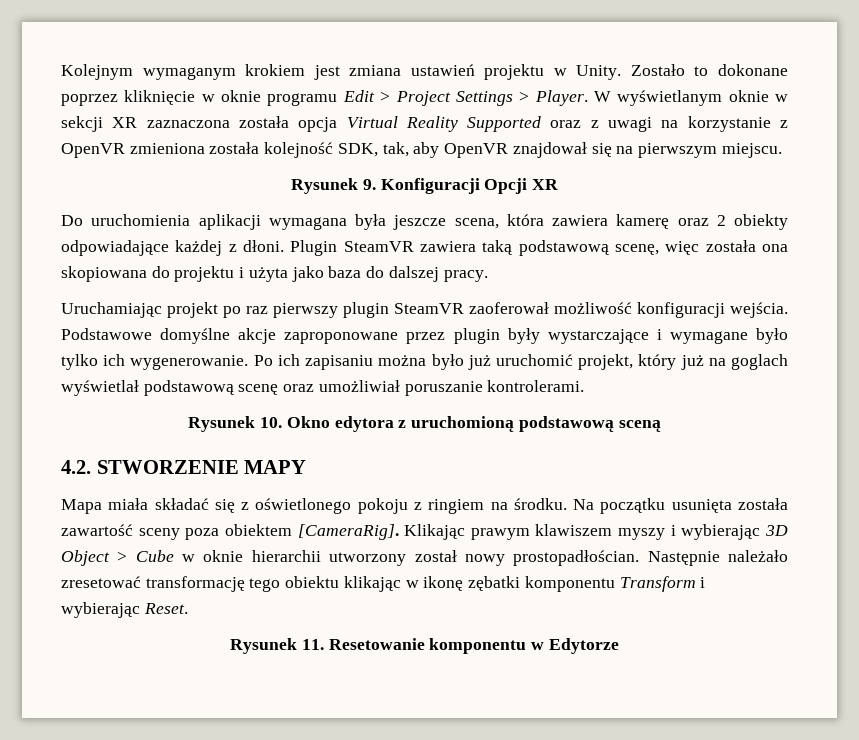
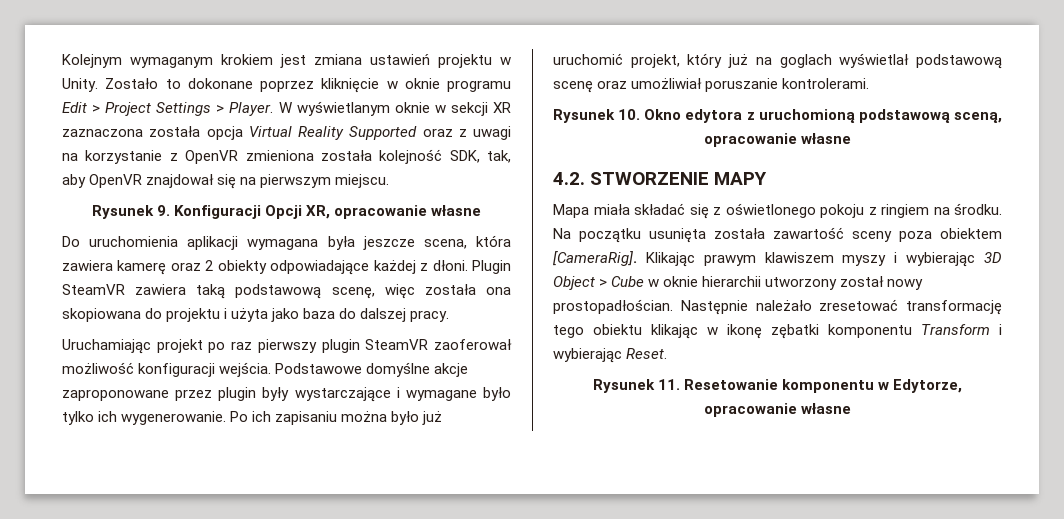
- Rysunek 9. Konfiguracji Opcji XR
+ Rysunek 9. Konfiguracji Opcji XR, opracowanie własne
- Rysunek 10. Okno edytora z uruchomioną podstawową sceną
+ Rysunek 10. Okno edytora z uruchomioną podstawową sceną, opracowanie własne
- Rysunek 11. Resetowanie komponentu w Edytorze
+ Rysunek 11. Resetowanie komponentu w Edytorze, opracowanie własne

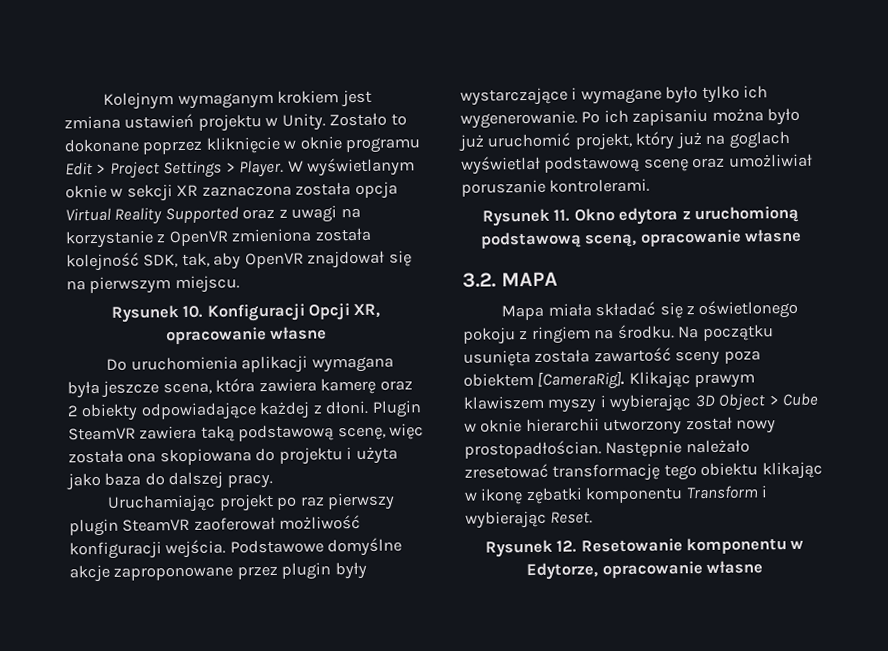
- Rysunek 9. Konfiguracji Opcji XR, opracowanie własne
+ Rysunek 10. Konfiguracji Opcji XR, opracowanie własne
- Rysunek 10. Okno edytora z uruchomioną podstawową sceną, opracowanie własne
+ Rysunek 11. Okno edytora z uruchomioną podstawową sceną, opracowanie własne
- 4.2. STWORZENIE MAPY
+ 3.2. MAPA
- Rysunek 11. Resetowanie komponentu w Edytorze, opracowanie własne
+ Rysunek 12. Resetowanie komponentu w Edytorze, opracowanie własne

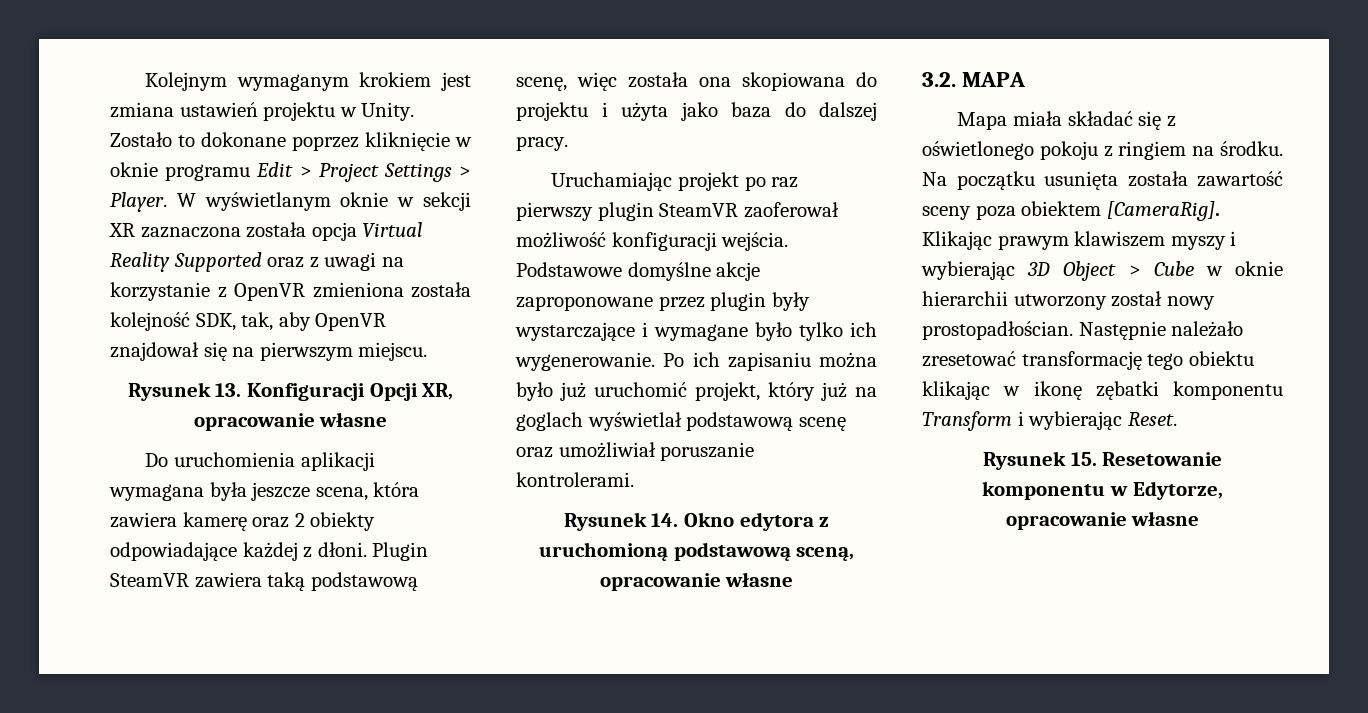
- Rysunek 10. Konfiguracji Opcji XR, opracowanie własne
+ Rysunek 13. Konfiguracji Opcji XR, opracowanie własne
- Rysunek 11. Okno edytora z uruchomioną podstawową sceną, opracowanie własne
+ Rysunek 14. Okno edytora z uruchomioną podstawową sceną, opracowanie własne
- Rysunek 12. Resetowanie komponentu w Edytorze, opracowanie własne
+ Rysunek 15. Resetowanie komponentu w Edytorze, opracowanie własne

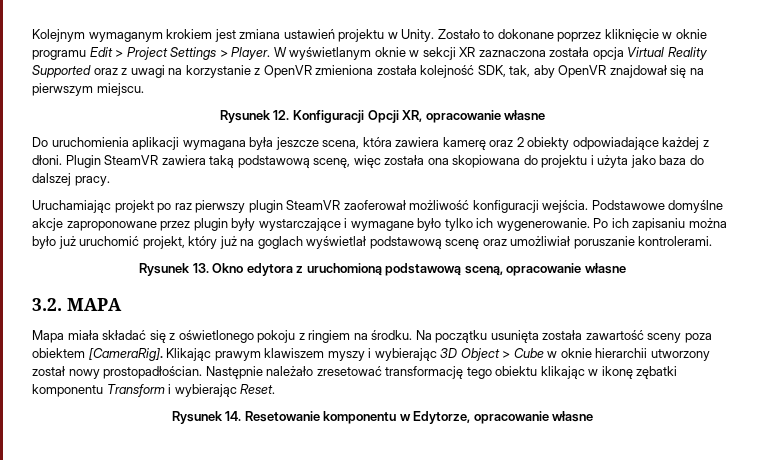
- Rysunek 13. Konfiguracji Opcji XR, opracowanie własne
+ Rysunek 12. Konfiguracji Opcji XR, opracowanie własne
- Rysunek 14. Okno edytora z uruchomioną podstawową sceną, opracowanie własne
+ Rysunek 13. Okno edytora z uruchomioną podstawową sceną, opracowanie własne
- Rysunek 15. Resetowanie komponentu w Edytorze, opracowanie własne
+ Rysunek 14. Resetowanie komponentu w Edytorze, opracowanie własne

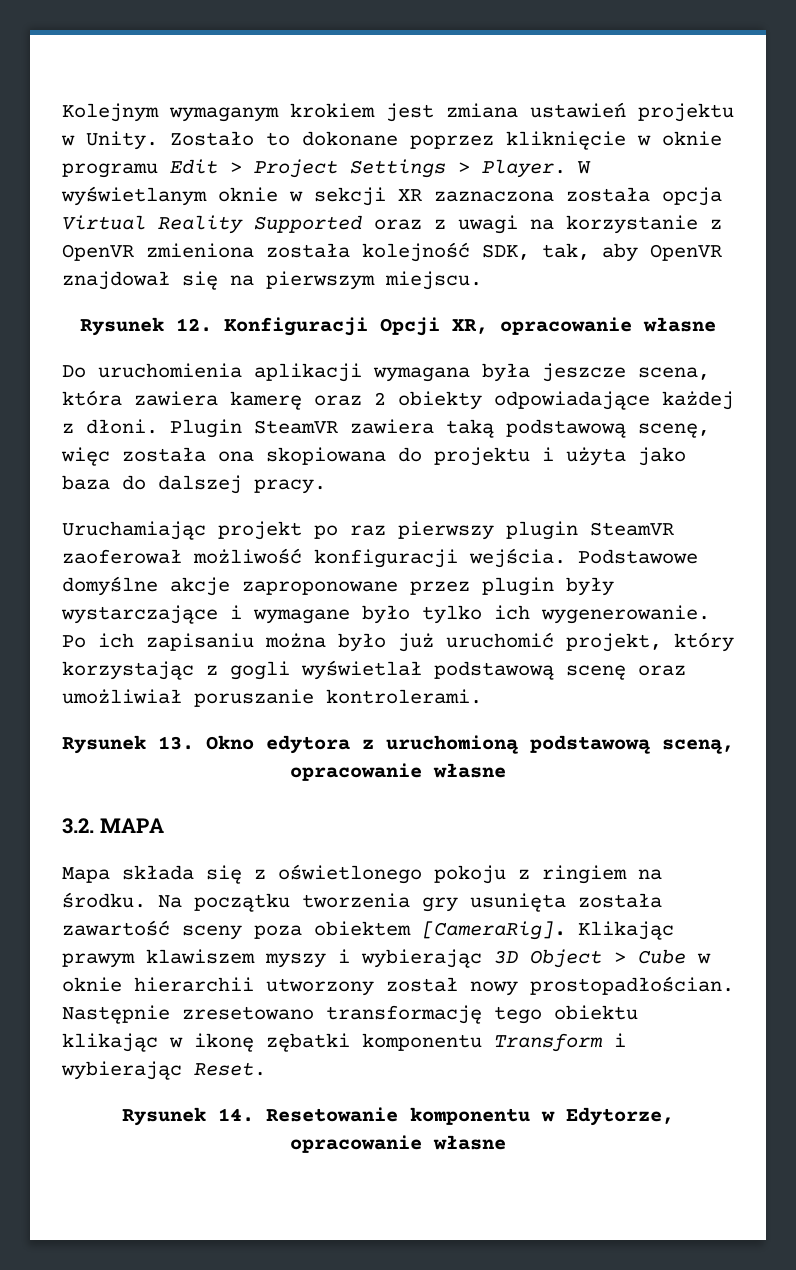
- Po ich zapisaniu można było już uruchomić projekt, który już na goglach wyświetlał podstawową scenę oraz umożliwiał poruszanie kontrolerami.
+ Po ich zapisaniu można było już uruchomić projekt, który korzystając z gogli wyświetlał podstawową scenę oraz umożliwiał poruszanie kontrolerami.
- Mapa miała składać się z oświetlonego pokoju z ringiem na środku.
+ Mapa składa się z oświetlonego pokoju z ringiem na środku.
- Na początku usunięta została zawartość sceny poza obiektem [CameraRig].
+ Na początku tworzenia gry usunięta została zawartość sceny poza obiektem [CameraRig].
- Następnie należało zresetować transformację tego obiektu klikając w ikonę zębatki komponentu Transform i wybierając Reset.
+ Następnie zresetowano transformację tego obiektu klikając w ikonę zębatki komponentu Transform i wybierając Reset.

